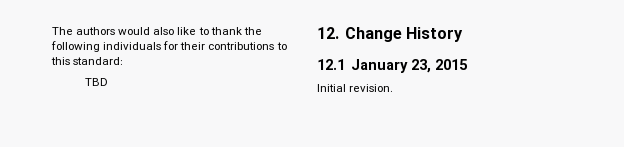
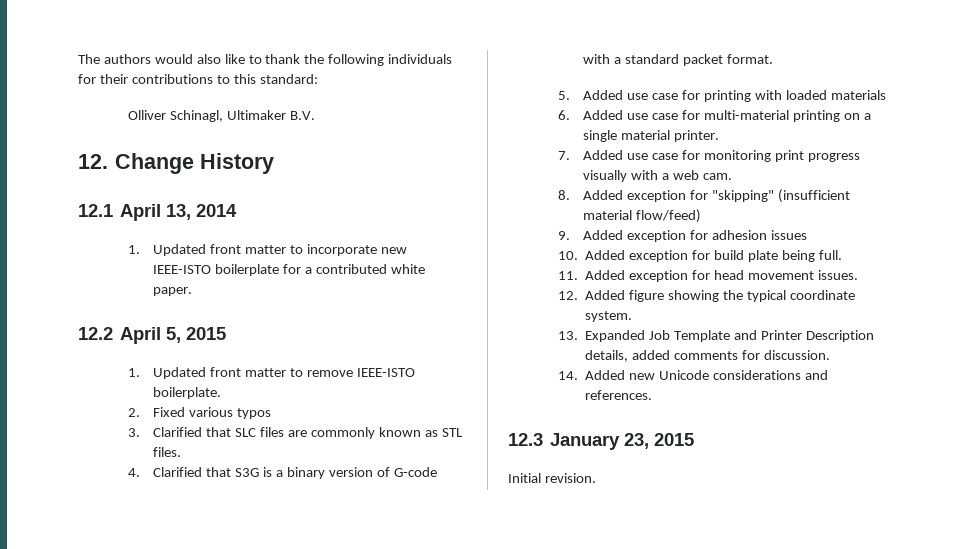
- TBD
+ Olliver Schinagl, Ultimaker B.V.
- 12.1 January 23, 2015
+ 12.1 April 13, 2014
+ 1. Updated front matter to incorporate new IEEE-ISTO boilerplate for a contributed white paper.
+ 12.2 April 5, 2015
+ 1. Updated front matter to remove IEEE-ISTO boilerplate.
+ 2. Fixed various typos
+ 3. Clarified that SLC files are commonly known as STL files.
+ 4. Clarified that S3G is a binary version of G-code with a standard packet format.
+ 5. Added use case for printing with loaded materials
+ 6. Added use case for multi-material printing on a single material printer.
+ 7. Added use case for monitoring print progress visually with a web cam.
+ 8. Added exception for "skipping" (insufficient material flow/feed)
+ 9. Added exception for adhesion issues
+ 10. Added exception for build plate being full.
+ 11. Added exception for head movement issues.
+ 12. Added figure showing the typical coordinate system.
+ 13. Expanded Job Template and Printer Description details, added comments for discussion.
+ 14. Added new Unicode considerations and references.
+ 12.3 January 23, 2015

